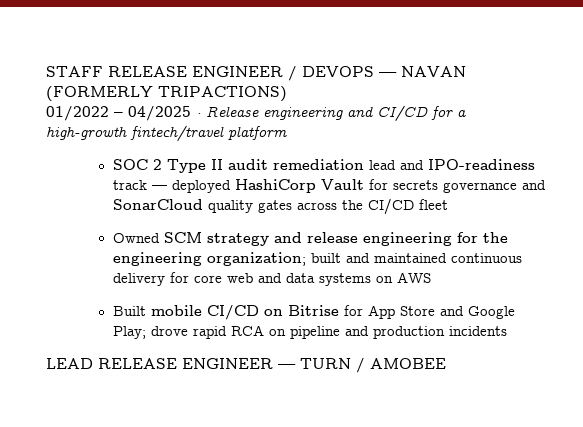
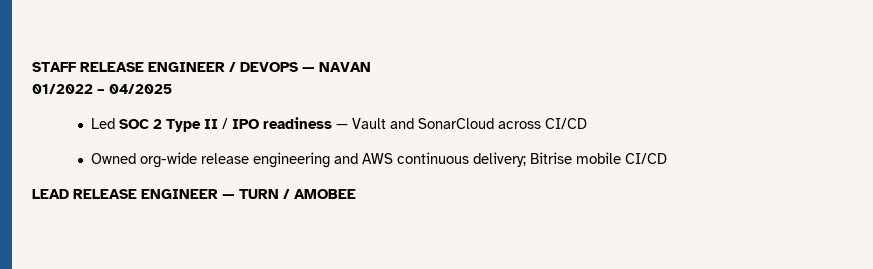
- STAFF RELEASE ENGINEER / DEVOPS — NAVAN (FORMERLY TRIPACTIONS)
+ STAFF RELEASE ENGINEER / DEVOPS — NAVAN
- 01/2022 – 04/2025 · Release engineering and CI/CD for a high-growth fintech/travel platform
- SOC 2 Type II audit remediation lead and IPO-readiness track — deployed HashiCorp Vault for secrets governance and SonarCloud quality gates across the CI/CD fleet
+ 01/2022 – 04/2025
+ Led SOC 2 Type II / IPO readiness — Vault and SonarCloud across CI/CD
- Owned SCM strategy and release engineering for the engineering organization; built and maintained continuous delivery for core web and data systems on AWS
- Built mobile CI/CD on Bitrise for App Store and Google Play; drove rapid RCA on pipeline and production incidents
+ Owned org-wide release engineering and AWS continuous delivery; Bitrise mobile CI/CD

